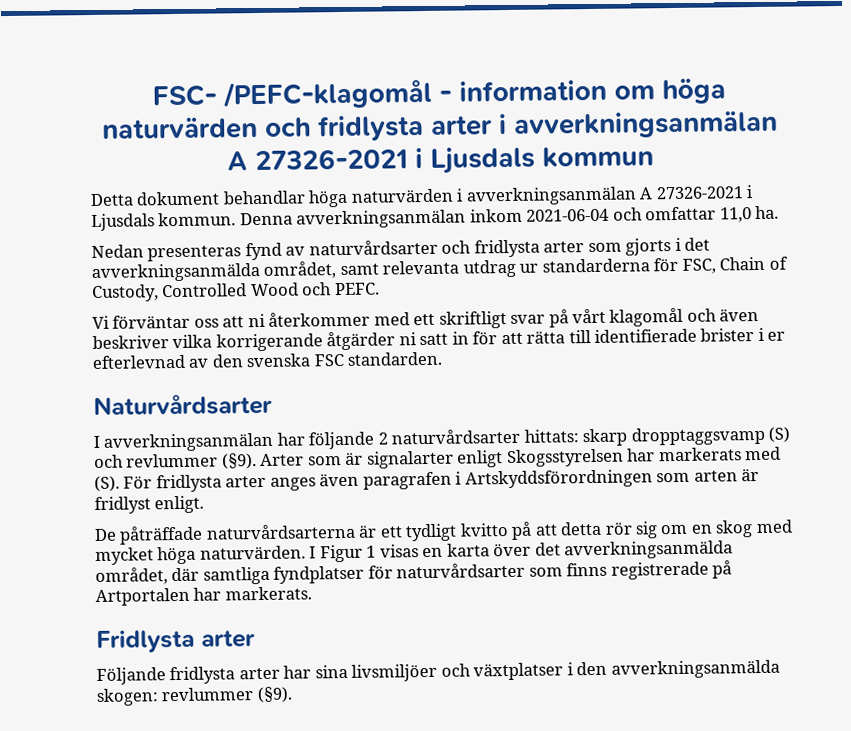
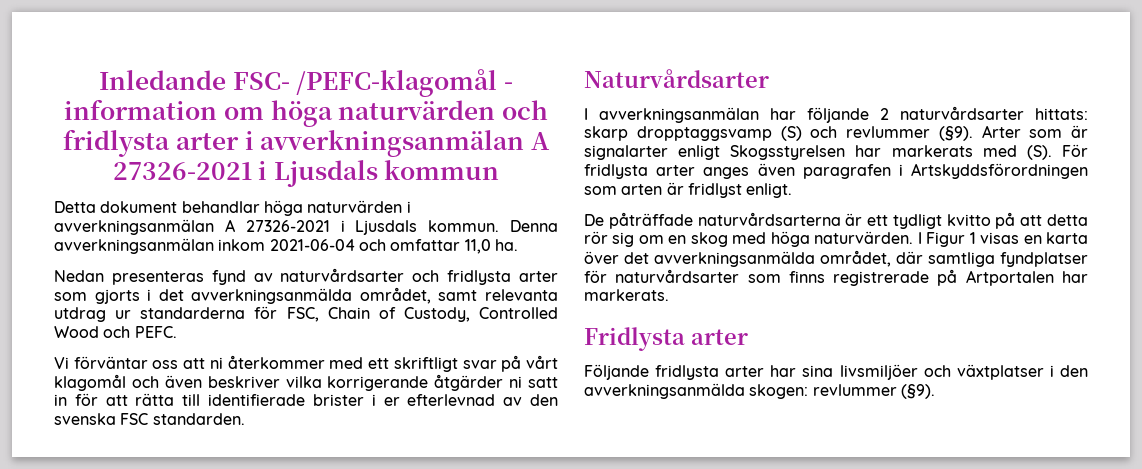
- FSC- /PEFC-klagomål - information om höga naturvärden och fridlysta arter i avverkningsanmälan A 27326-2021 i Ljusdals kommun
+ Inledande FSC- /PEFC-klagomål - information om höga naturvärden och fridlysta arter i avverkningsanmälan A 27326-2021 i Ljusdals kommun
- De påträffade naturvårdsarterna är ett tydligt kvitto på att detta rör sig om en skog med mycket höga naturvärden.
+ De påträffade naturvårdsarterna är ett tydligt kvitto på att detta rör sig om en skog med höga naturvärden.

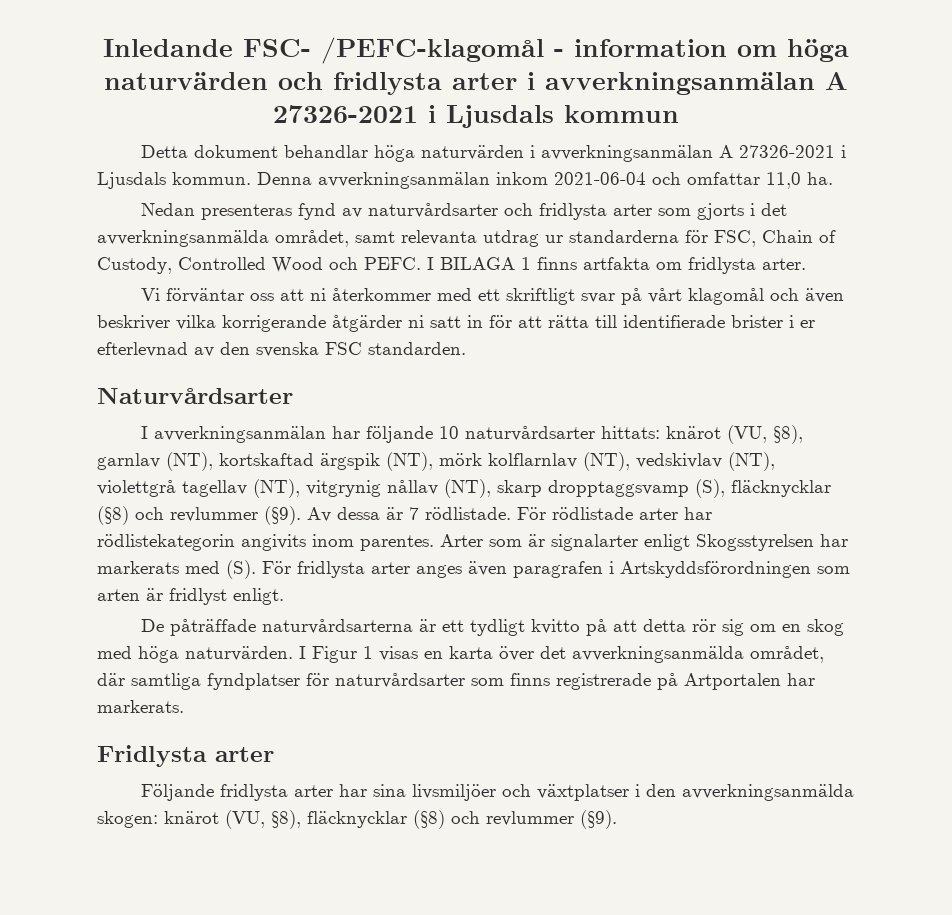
+ I BILAGA 1 finns artfakta om fridlysta arter.
- I avverkningsanmälan har följande 2 naturvårdsarter hittats: skarp dropptaggsvamp (S) och revlummer (§9).
+ I avverkningsanmälan har följande 10 naturvårdsarter hittats: knärot (VU, §8), garnlav (NT), kortskaftad ärgspik (NT), mörk kolflarnlav (NT), vedskivlav (NT), violettgrå tagellav (NT), vitgrynig nållav (NT), skarp dropptaggsvamp (S), fläcknycklar (§8) och revlummer (§9). Av dessa är 7 rödlistade. För rödlistade arter har rödlistekategorin angivits inom parentes.
- Följande fridlysta arter har sina livsmiljöer och växtplatser i den avverkningsanmälda skogen: revlummer (§9).
+ Följande fridlysta arter har sina livsmiljöer och växtplatser i den avverkningsanmälda skogen: knärot (VU, §8), fläcknycklar (§8) och revlummer (§9).

